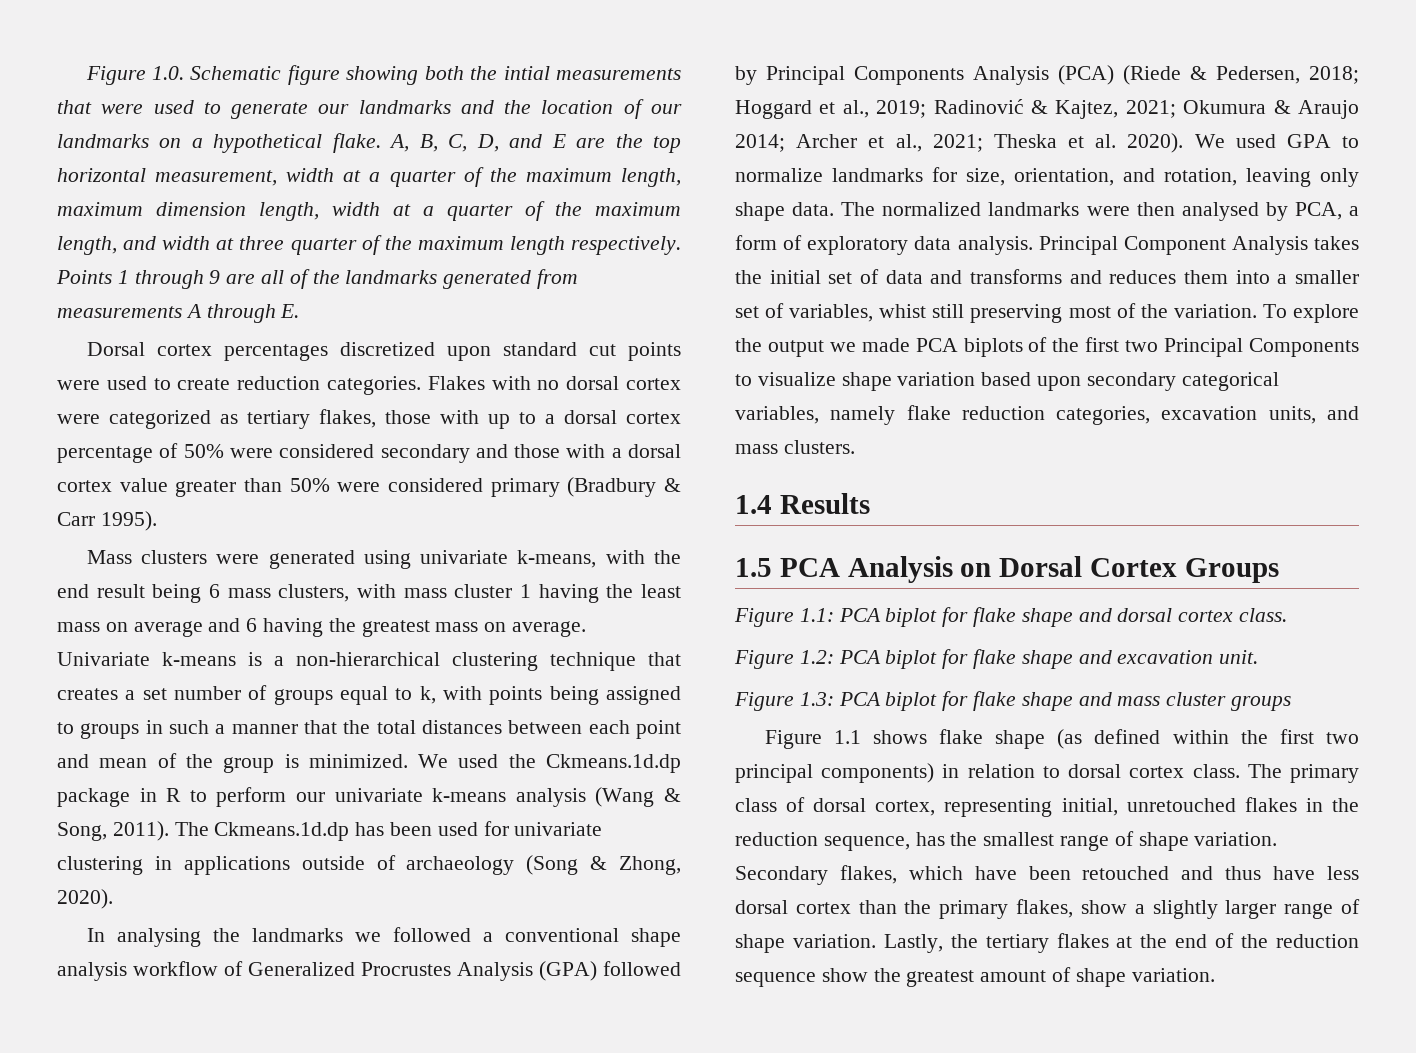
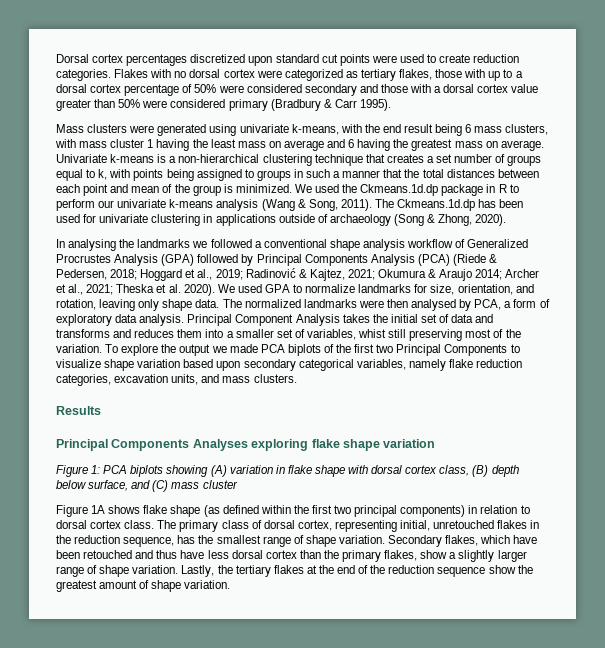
- Figure 1.0. Schematic figure showing both the intial measurements that were used to generate our landmarks and the location of our landmarks on a hypothetical flake. A, B, C, D, and E are the top horizontal measurement, width at a quarter of the maximum length, maximum dimension length, width at a quarter of the maximum length, and width at three quarter of the maximum length respectively. Points 1 through 9 are all of the landmarks generated from measurements A through E.
- 1.4 Results
+ Results
- 1.5 PCA Analysis on Dorsal Cortex Groups
- Figure 1.1: PCA biplot for flake shape and dorsal cortex class.
- Figure 1.2: PCA biplot for flake shape and excavation unit.
- Figure 1.3: PCA biplot for flake shape and mass cluster groups
- Figure 1.1 shows flake shape (as defined within the first two principal components) in relation to dorsal cortex class.
+ Principal Components Analyses exploring flake shape variation
+ Figure 1: PCA biplots showing (A) variation in flake shape with dorsal cortex class, (B) depth below surface, and (C) mass cluster
+ Figure 1A shows flake shape (as defined within the first two principal components) in relation to dorsal cortex class.

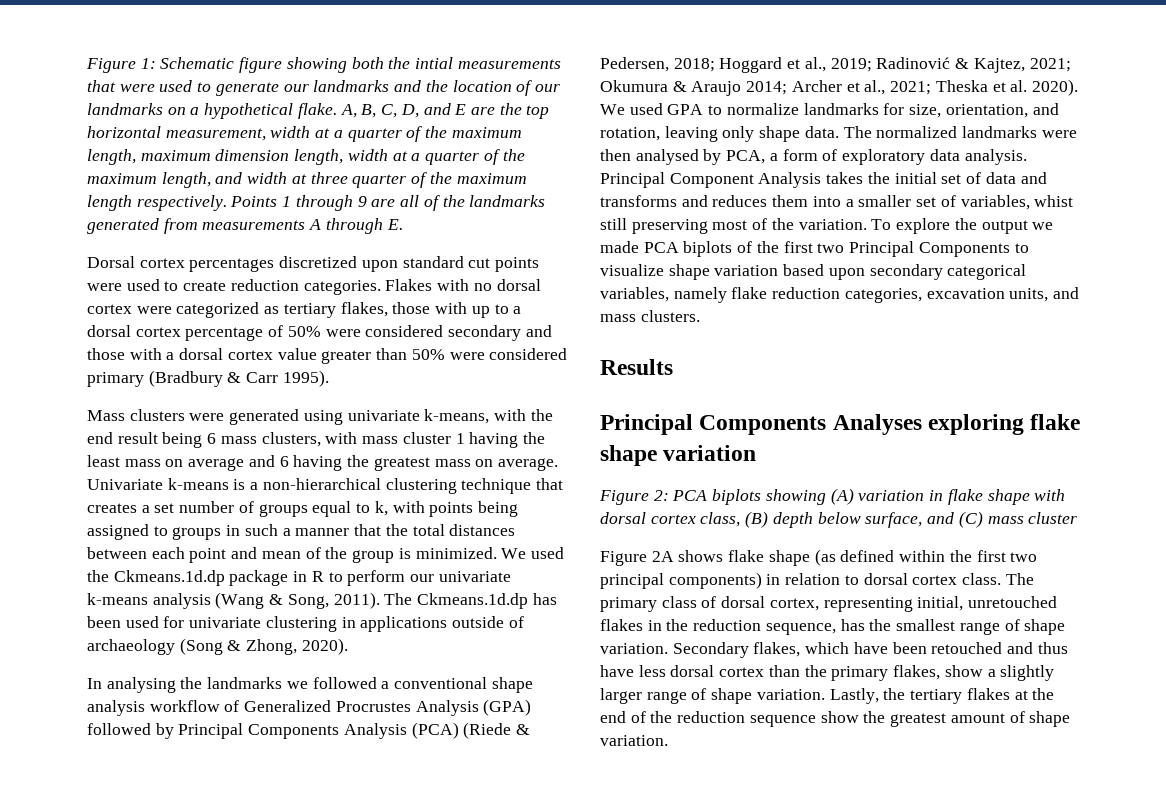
+ Figure 1: Schematic figure showing both the intial measurements that were used to generate our landmarks and the location of our landmarks on a hypothetical flake. A, B, C, D, and E are the top horizontal measurement, width at a quarter of the maximum length, maximum dimension length, width at a quarter of the maximum length, and width at three quarter of the maximum length respectively. Points 1 through 9 are all of the landmarks generated from measurements A through E.
- Figure 1: PCA biplots showing (A) variation in flake shape with dorsal cortex class, (B) depth below surface, and (C) mass cluster
+ Figure 2: PCA biplots showing (A) variation in flake shape with dorsal cortex class, (B) depth below surface, and (C) mass cluster
- Figure 1A shows flake shape (as defined within the first two principal components) in relation to dorsal cortex class.
+ Figure 2A shows flake shape (as defined within the first two principal components) in relation to dorsal cortex class.

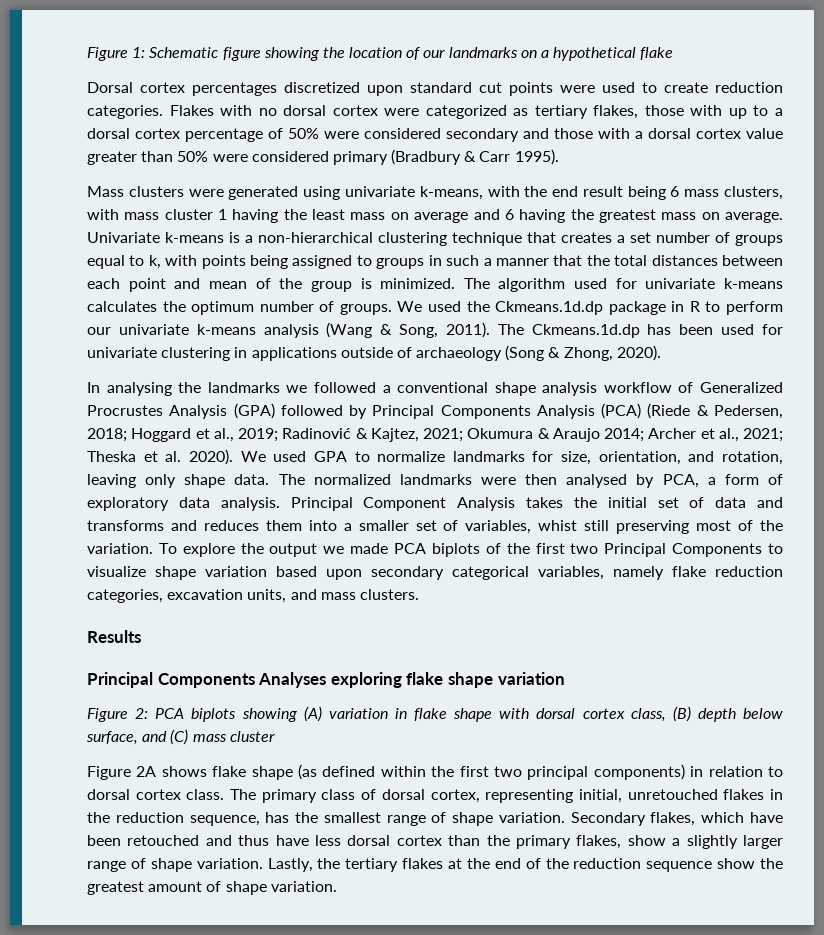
- Figure 1: Schematic figure showing both the intial measurements that were used to generate our landmarks and the location of our landmarks on a hypothetical flake. A, B, C, D, and E are the top horizontal measurement, width at a quarter of the maximum length, maximum dimension length, width at a quarter of the maximum length, and width at three quarter of the maximum length respectively. Points 1 through 9 are all of the landmarks generated from measurements A through E.
+ Figure 1: Schematic figure showing the location of our landmarks on a hypothetical flake
+ The algorithm used for univariate k-means calculates the optimum number of groups.

